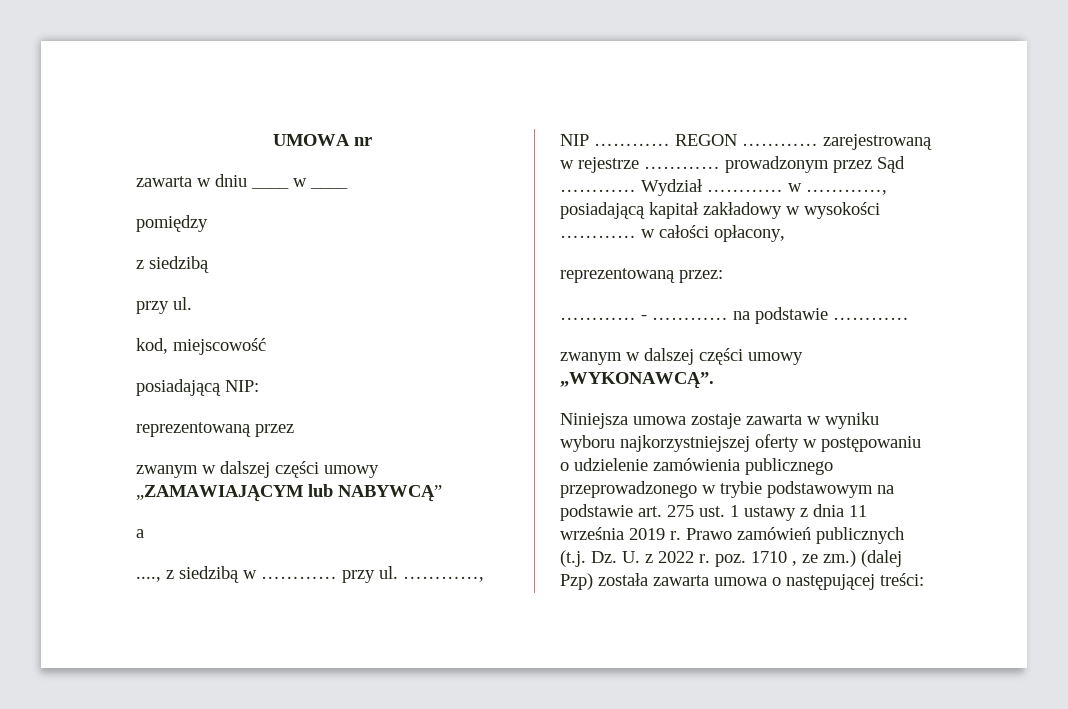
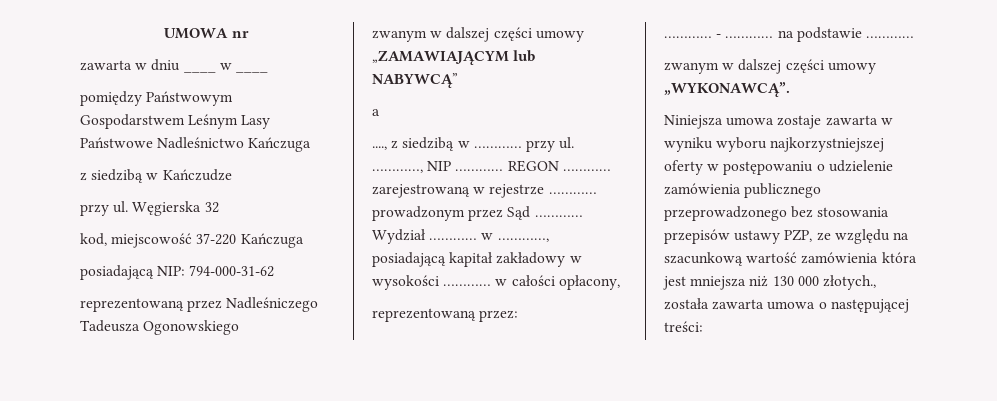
- pomiędzy
- z siedzibą
- przy ul.
+ pomiędzy Państwowym Gospodarstwem Leśnym Lasy Państwowe Nadleśnictwo Kańczuga
+ z siedzibą w Kańczudze
+ przy ul. Węgierska 32
- kod, miejscowość
+ kod, miejscowość 37-220 Kańczuga
- posiadającą NIP:
+ posiadającą NIP: 794-000-31-62
- reprezentowaną przez
+ reprezentowaną przez Nadleśniczego Tadeusza Ogonowskiego
- Niniejsza umowa zostaje zawarta w wyniku wyboru najkorzystniejszej oferty w postępowaniu o udzielenie zamówienia publicznego przeprowadzonego w trybie podstawowym na podstawie art. 275 ust. 1 ustawy z dnia 11 września 2019 r. Prawo zamówień publicznych (t.j. Dz. U. z 2022 r. poz. 1710 , ze zm.) (dalej Pzp) została zawarta umowa o następującej treści:
+ Niniejsza umowa zostaje zawarta w wyniku wyboru najkorzystniejszej oferty w postępowaniu o udzielenie zamówienia publicznego przeprowadzonego bez stosowania przepisów ustawy PZP, ze względu na szacunkową wartość zamówienia która jest mniejsza niż 130 000 złotych., została zawarta umowa o następującej treści:

